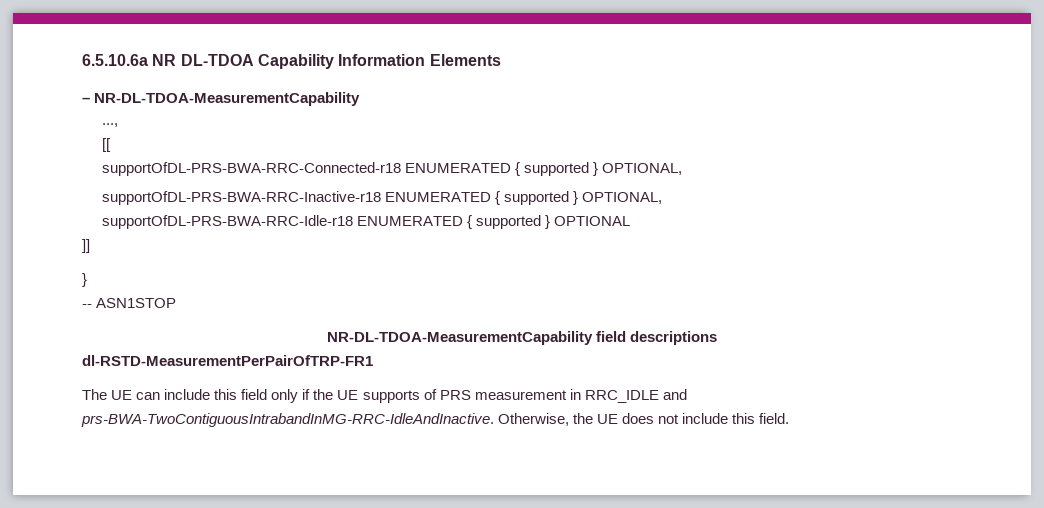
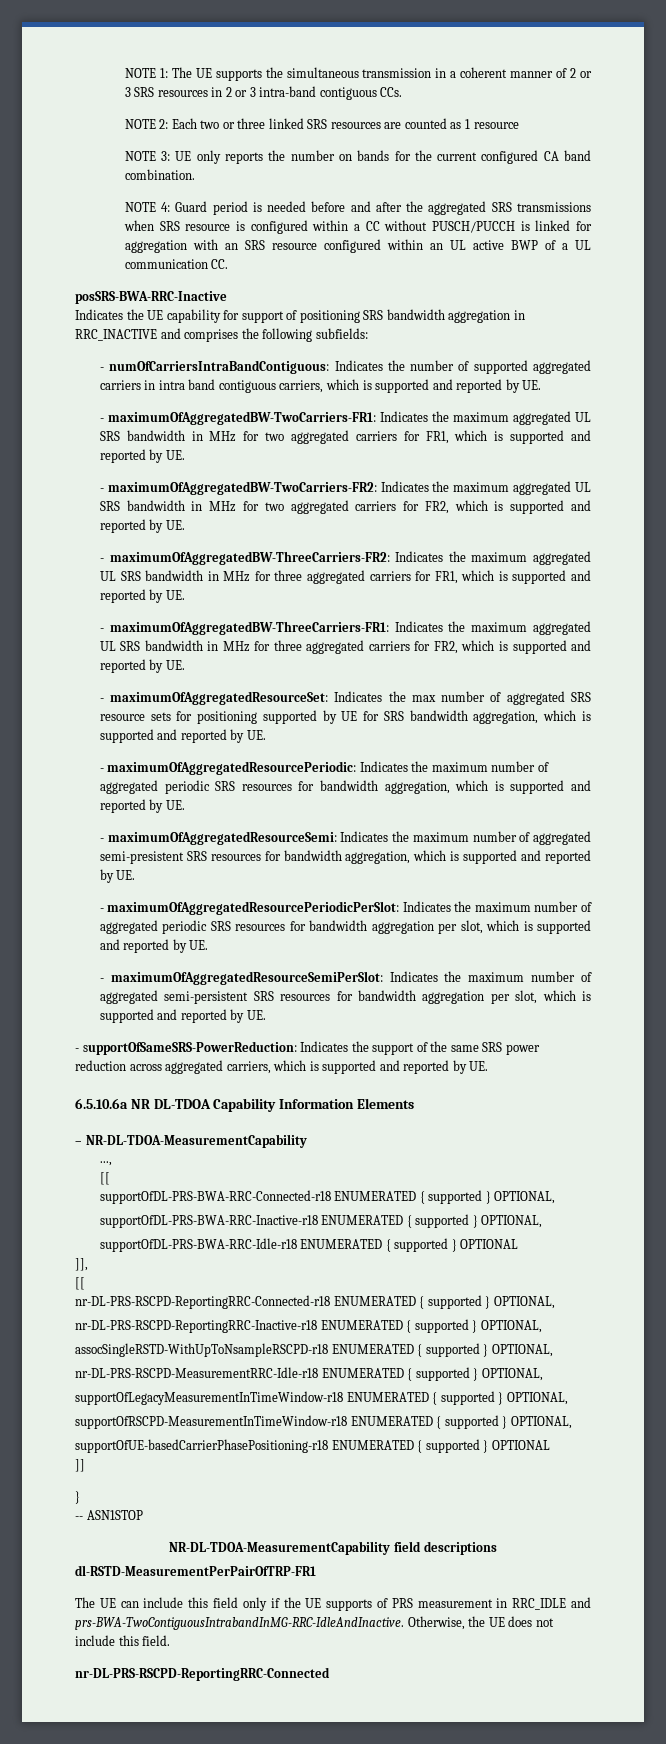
+ NOTE 1: The UE supports the simultaneous transmission in a coherent manner of 2 or 3 SRS resources in 2 or 3 intra-band contiguous CCs.
+ NOTE 2: Each two or three linked SRS resources are counted as 1 resource
+ NOTE 3: UE only reports the number on bands for the current configured CA band combination.
+ NOTE 4: Guard period is needed before and after the aggregated SRS transmissions when SRS resource is configured within a CC without PUSCH/PUCCH is linked for aggregation with an SRS resource configured within an UL active BWP of a UL communication CC.
+ posSRS-BWA-RRC-Inactive
+ Indicates the UE capability for support of positioning SRS bandwidth aggregation in RRC_INACTIVE and comprises the following subfields:
+ - numOfCarriersIntraBandContiguous: Indicates the number of supported aggregated carriers in intra band contiguous carriers, which is supported and reported by UE.
+ - maximumOfAggregatedBW-TwoCarriers-FR1: Indicates the maximum aggregated UL SRS bandwidth in MHz for two aggregated carriers for FR1, which is supported and reported by UE.
+ - maximumOfAggregatedBW-TwoCarriers-FR2: Indicates the maximum aggregated UL SRS bandwidth in MHz for two aggregated carriers for FR2, which is supported and reported by UE.
+ - maximumOfAggregatedBW-ThreeCarriers-FR2: Indicates the maximum aggregated UL SRS bandwidth in MHz for three aggregated carriers for FR1, which is supported and reported by UE.
+ - maximumOfAggregatedBW-ThreeCarriers-FR1: Indicates the maximum aggregated UL SRS bandwidth in MHz for three aggregated carriers for FR2, which is supported and reported by UE.
+ - maximumOfAggregatedResourceSet: Indicates the max number of aggregated SRS resource sets for positioning supported by UE for SRS bandwidth aggregation, which is supported and reported by UE.
+ - maximumOfAggregatedResourcePeriodic: Indicates the maximum number of aggregated periodic SRS resources for bandwidth aggregation, which is supported and reported by UE.
+ - maximumOfAggregatedResourceSemi: Indicates the maximum number of aggregated semi-presistent SRS resources for bandwidth aggregation, which is supported and reported by UE.
+ - maximumOfAggregatedResourcePeriodicPerSlot: Indicates the maximum number of aggregated periodic SRS resources for bandwidth aggregation per slot, which is supported and reported by UE.
+ - maximumOfAggregatedResourceSemiPerSlot: Indicates the maximum number of aggregated semi-persistent SRS resources for bandwidth aggregation per slot, which is supported and reported by UE.
+ - supportOfSameSRS-PowerReduction: Indicates the support of the same SRS power reduction across aggregated carriers, which is supported and reported by UE.
+ ]],
+ [[
+ nr-DL-PRS-RSCPD-ReportingRRC-Connected-r18 ENUMERATED { supported } OPTIONAL,
+ nr-DL-PRS-RSCPD-ReportingRRC-Inactive-r18 ENUMERATED { supported } OPTIONAL,
+ assocSingleRSTD-WithUpToNsampleRSCPD-r18 ENUMERATED { supported } OPTIONAL,
+ nr-DL-PRS-RSCPD-MeasurementRRC-Idle-r18 ENUMERATED { supported } OPTIONAL,
+ supportOfLegacyMeasurementInTimeWindow-r18 ENUMERATED { supported } OPTIONAL,
+ supportOfRSCPD-MeasurementInTimeWindow-r18 ENUMERATED { supported } OPTIONAL,
+ supportOfUE-basedCarrierPhasePositioning-r18 ENUMERATED { supported } OPTIONAL
+ nr-DL-PRS-RSCPD-ReportingRRC-Connected

